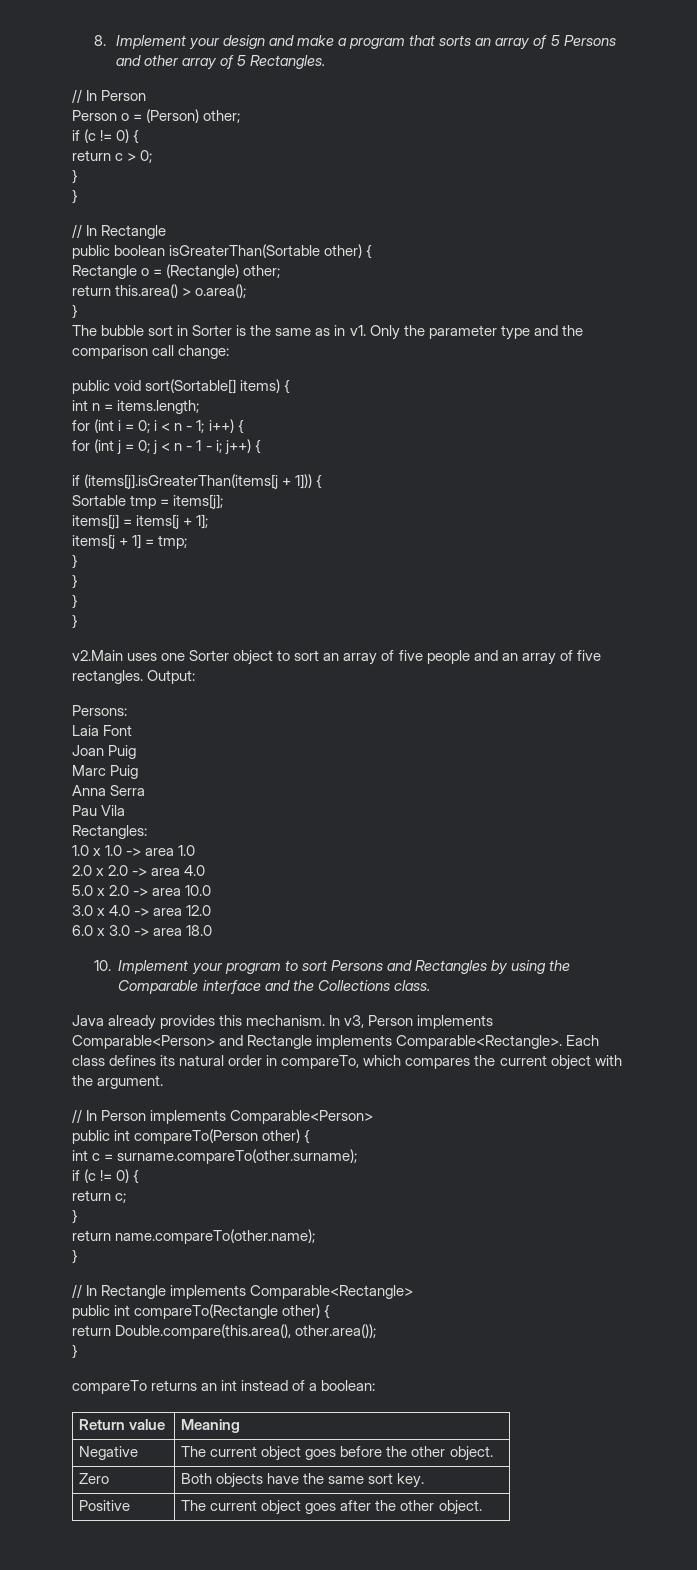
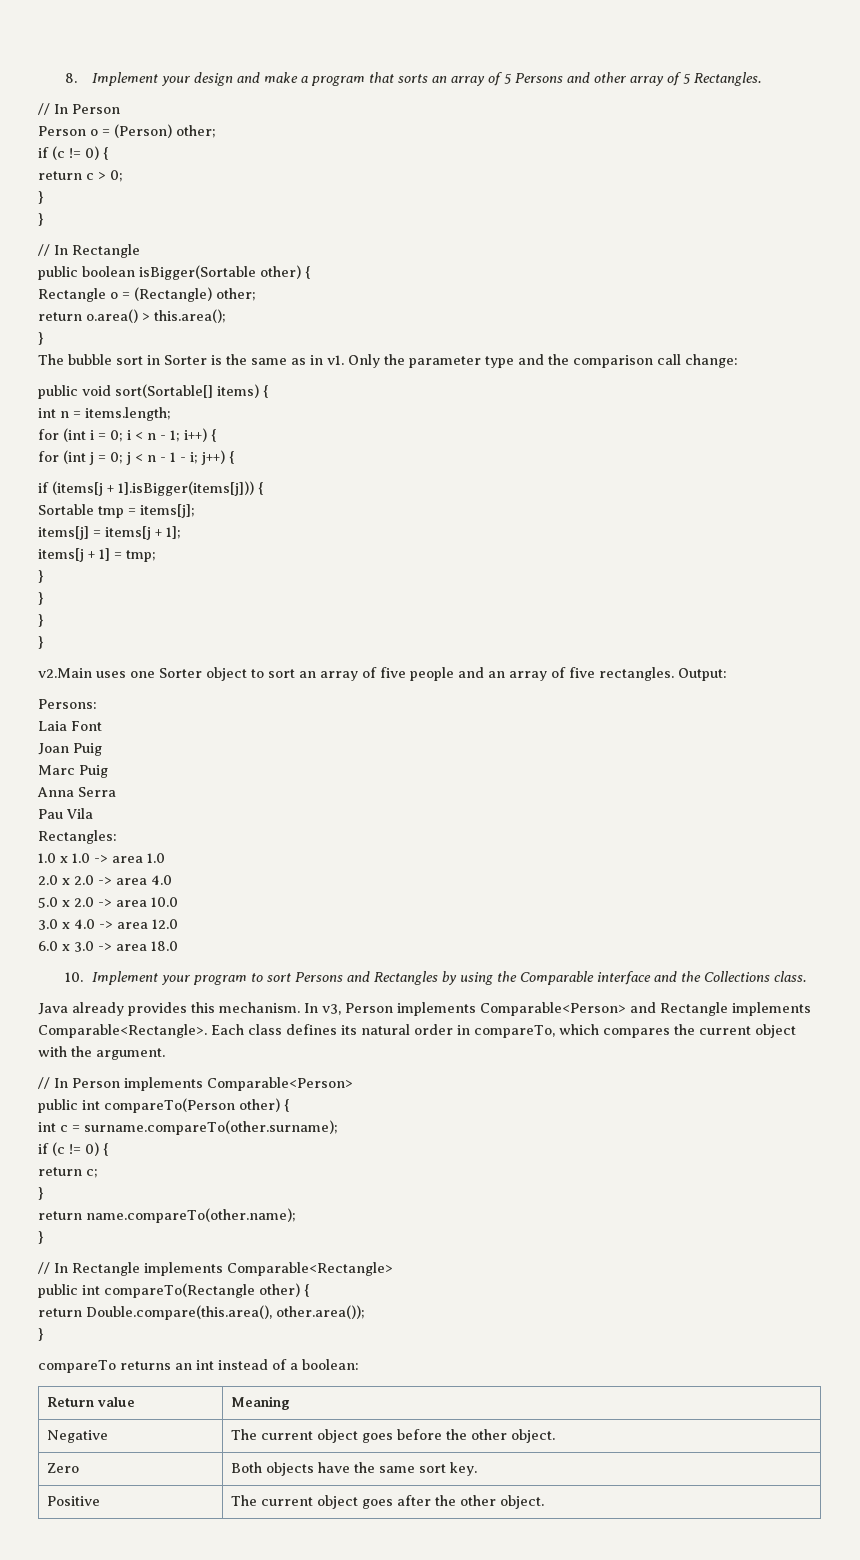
- public boolean isGreaterThan(Sortable other) {
+ public boolean isBigger(Sortable other) {
- return this.area() > o.area();
+ return o.area() > this.area();
- if (items[j].isGreaterThan(items[j + 1])) {
+ if (items[j + 1].isBigger(items[j])) {

